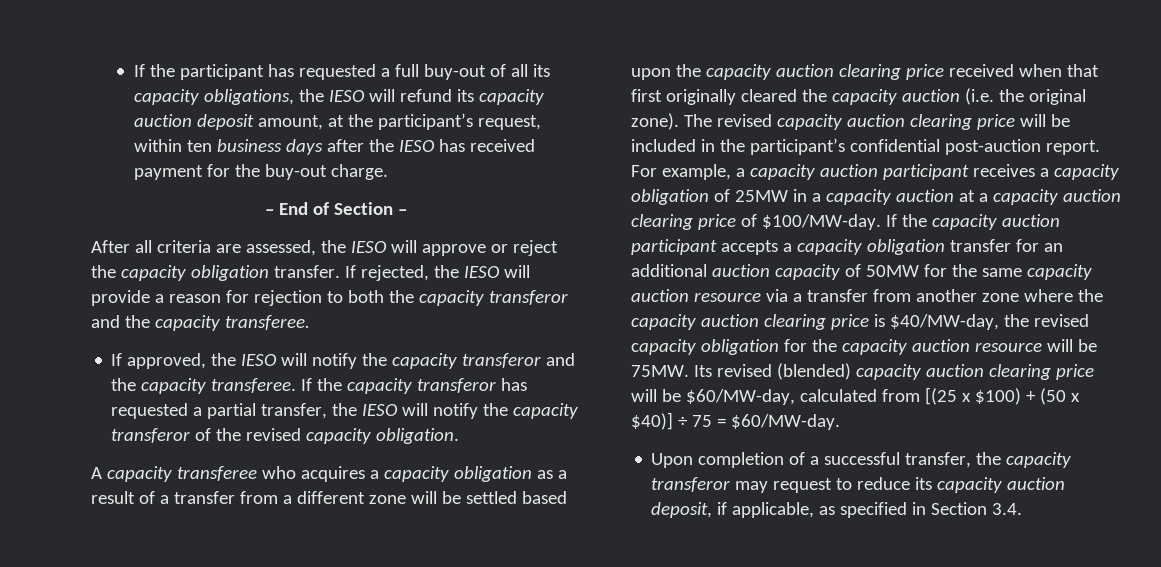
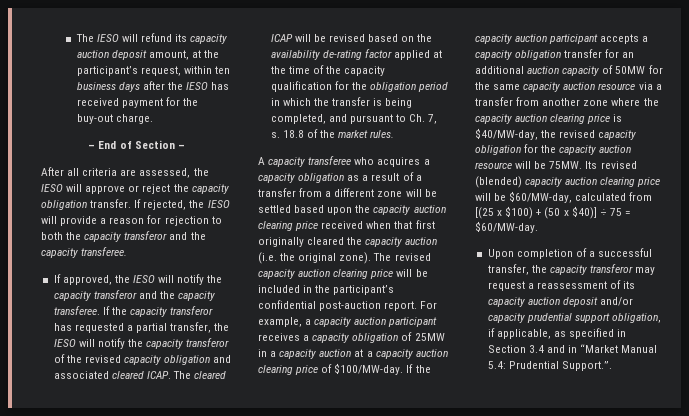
- If the participant has requested a full buy-out of all its capacity obligations, the IESO will refund its capacity auction deposit amount, at the participant’s request, within ten business days after the IESO has received payment for the buy-out charge.
+ The IESO will refund its capacity auction deposit amount, at the participant’s request, within ten business days after the IESO has received payment for the buy-out charge.
- If the capacity transferor has requested a partial transfer, the IESO will notify the capacity transferor of the revised capacity obligation.
+ If the capacity transferor has requested a partial transfer, the IESO will notify the capacity transferor of the revised capacity obligation and associated cleared ICAP. The cleared ICAP will be revised based on the availability de-rating factor applied at the time of the capacity qualification for the obligation period in which the transfer is being completed, and pursuant to Ch. 7, s. 18.8 of the market rules.
- Upon completion of a successful transfer, the capacity transferor may request to reduce its capacity auction deposit, if applicable, as specified in Section 3.4.
+ Upon completion of a successful transfer, the capacity transferor may request a reassessment of its capacity auction deposit and/or capacity prudential support obligation, if applicable, as specified in Section 3.4 and in “Market Manual 5.4: Prudential Support.”.

